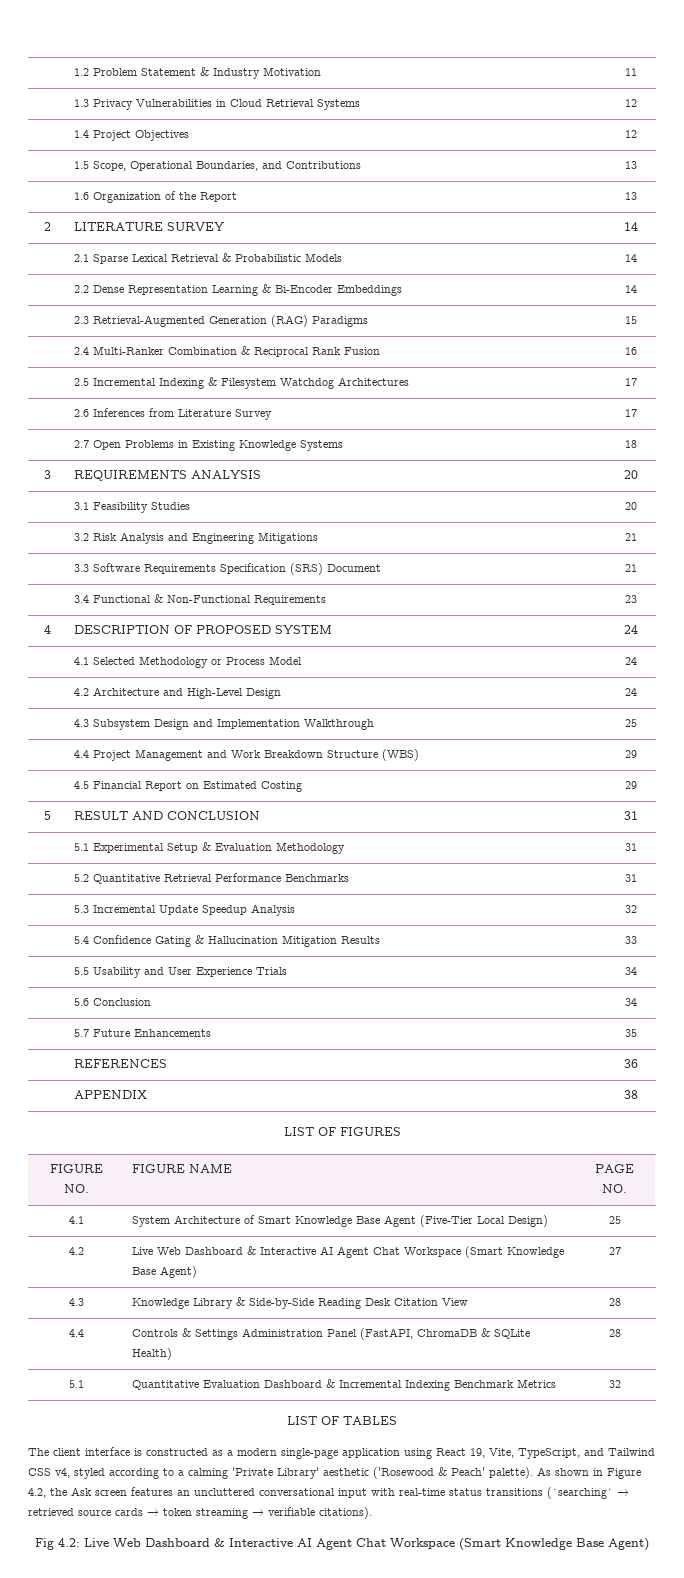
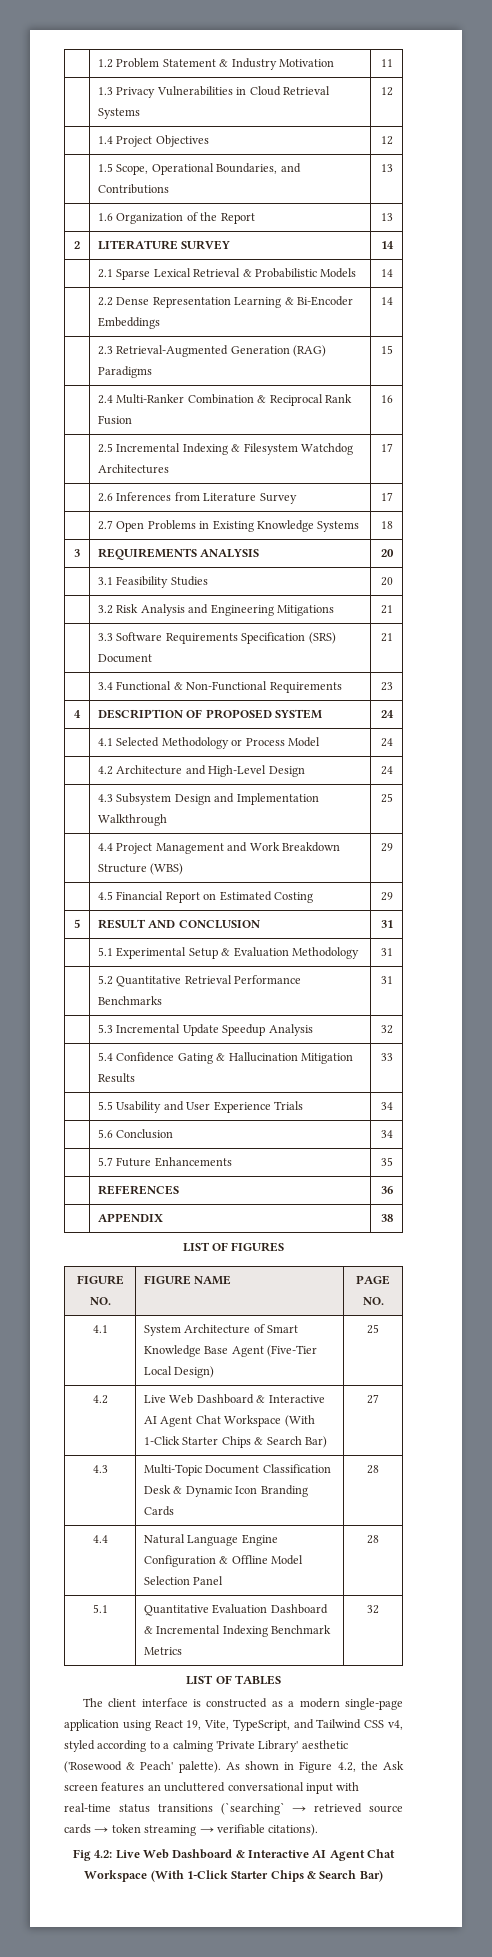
- 4.2 | Live Web Dashboard & Interactive AI Agent Chat Workspace (Smart Knowledge Base Agent) | 27
- 4.3 | Knowledge Library & Side-by-Side Reading Desk Citation View | 28
- 4.4 | Controls & Settings Administration Panel (FastAPI, ChromaDB & SQLite Health) | 28
+ 4.2 | Live Web Dashboard & Interactive AI Agent Chat Workspace (With 1-Click Starter Chips & Search Bar) | 27
+ 4.3 | Multi-Topic Document Classification Desk & Dynamic Icon Branding Cards | 28
+ 4.4 | Natural Language Engine Configuration & Offline Model Selection Panel | 28
- Fig 4.2: Live Web Dashboard & Interactive AI Agent Chat Workspace (Smart Knowledge Base Agent)
+ Fig 4.2: Live Web Dashboard & Interactive AI Agent Chat Workspace (With 1-Click Starter Chips & Search Bar)

